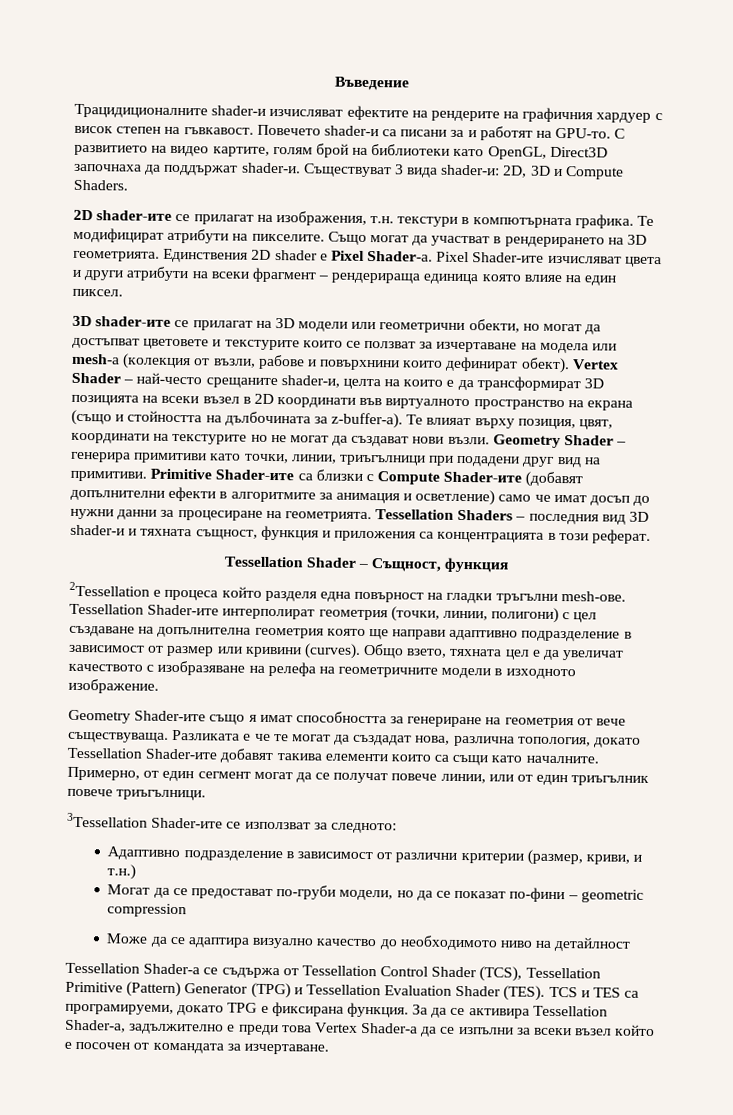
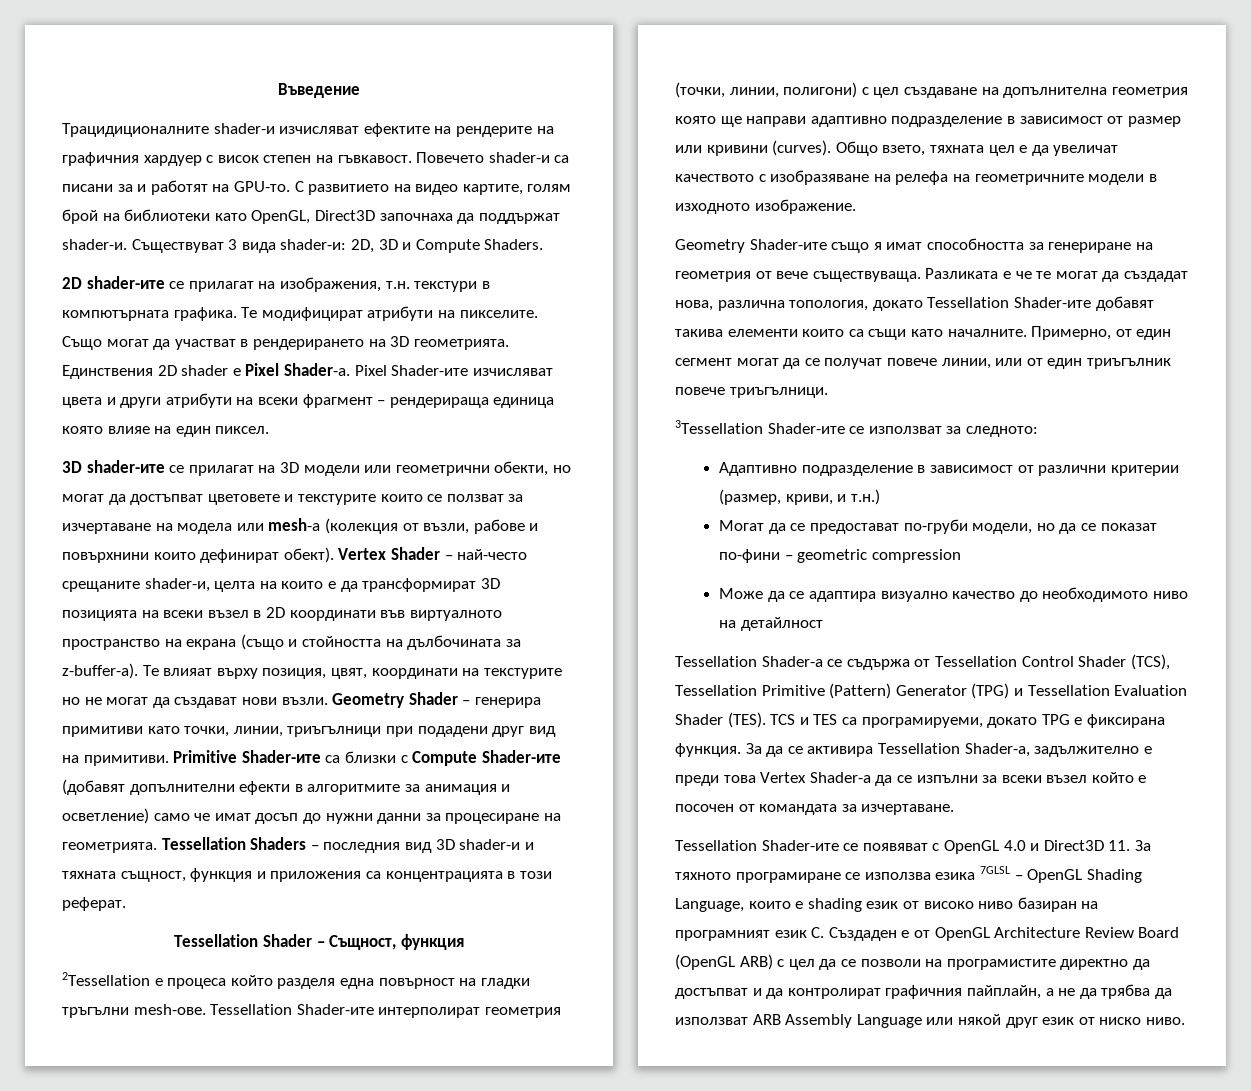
+ Tessellation Shader-ите се появяват с OpenGL 4.0 и Direct3D 11. За тяхното програмиране се използва езика 7GLSL – OpenGL Shading Language, които е shading език от високо ниво базиран на програмният език C. Създаден е от OpenGL Architecture Review Board (OpenGL ARB) с цел да се позволи на програмистите директно да достъпват и да контролират графичния пайплайн, а не да трябва да използват ARB Assembly Language или някой друг език от ниско ниво.

